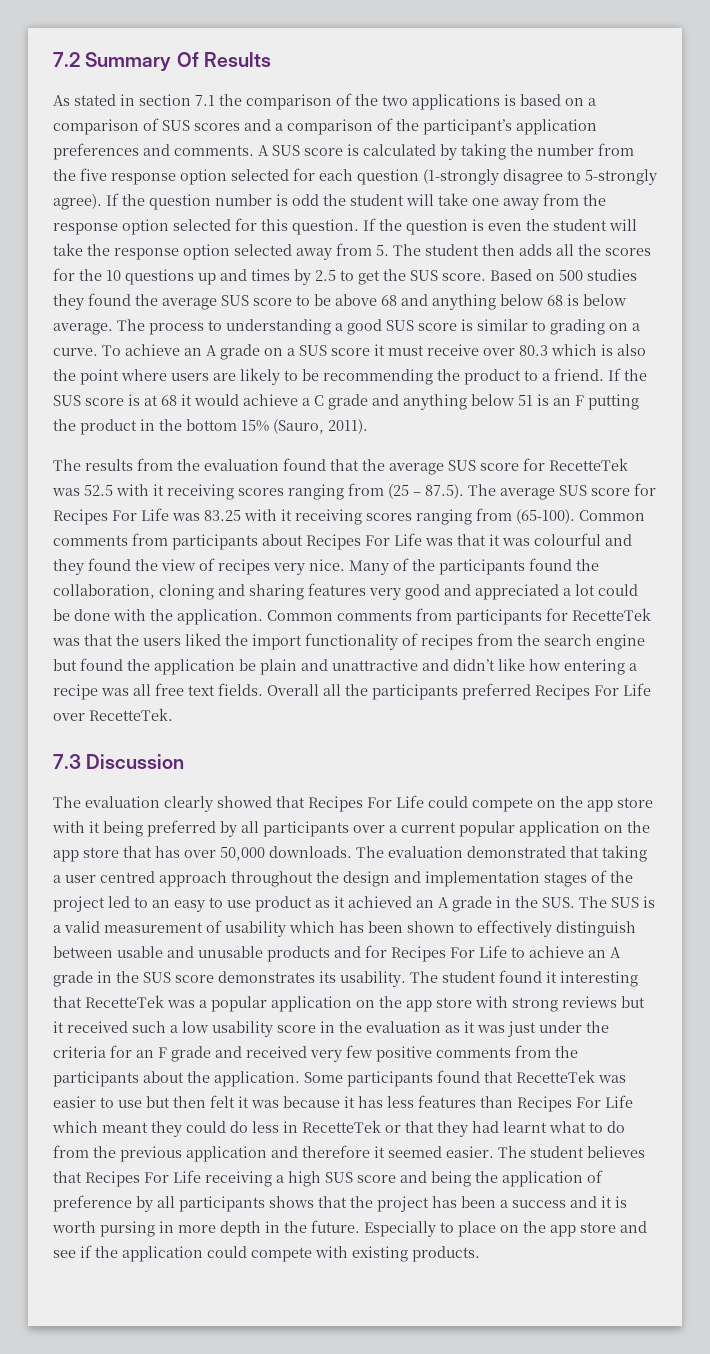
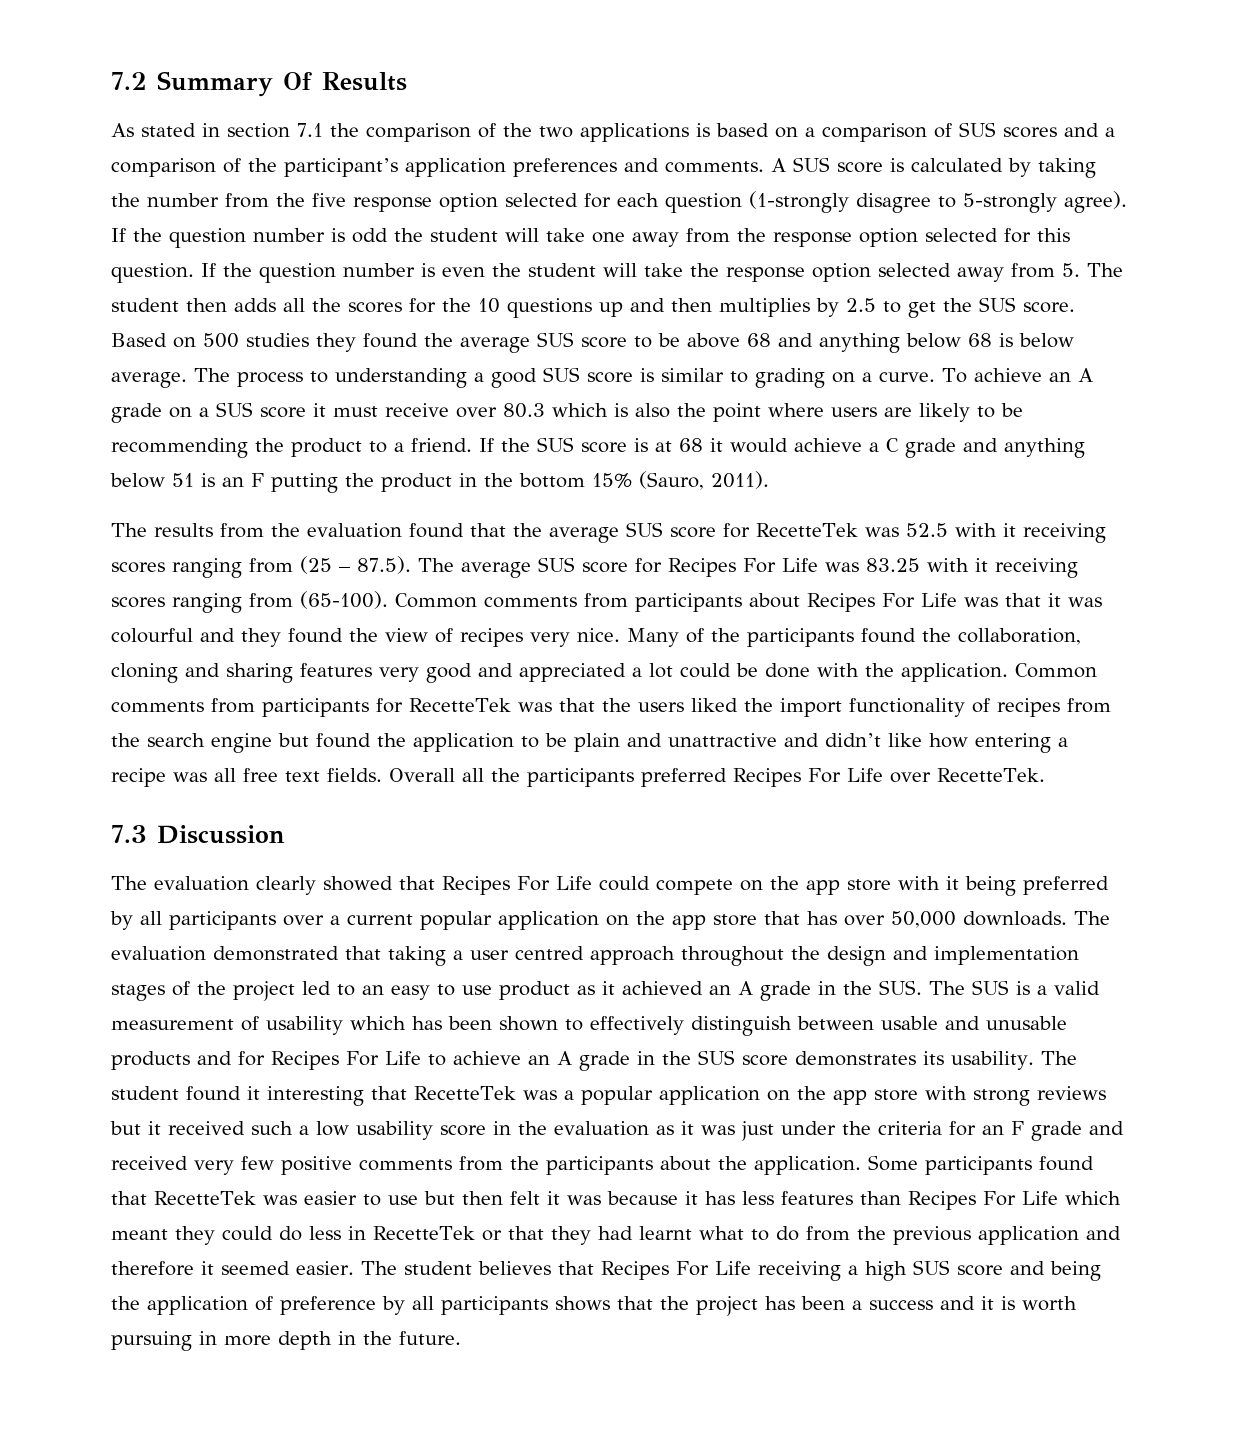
- If the question is even the student will take the response option selected away from 5. The student then adds all the scores for the 10 questions up and times by 2.5 to get the SUS score.
+ If the question number is even the student will take the response option selected away from 5. The student then adds all the scores for the 10 questions up and then multiplies by 2.5 to get the SUS score.
- Common comments from participants for RecetteTek was that the users liked the import functionality of recipes from the search engine but found the application be plain and unattractive and didn’t like how entering a recipe was all free text fields.
+ Common comments from participants for RecetteTek was that the users liked the import functionality of recipes from the search engine but found the application to be plain and unattractive and didn’t like how entering a recipe was all free text fields.
- The student believes that Recipes For Life receiving a high SUS score and being the application of preference by all participants shows that the project has been a success and it is worth pursing in more depth in the future. Especially to place on the app store and see if the application could compete with existing products.
+ The student believes that Recipes For Life receiving a high SUS score and being the application of preference by all participants shows that the project has been a success and it is worth pursuing in more depth in the future.

